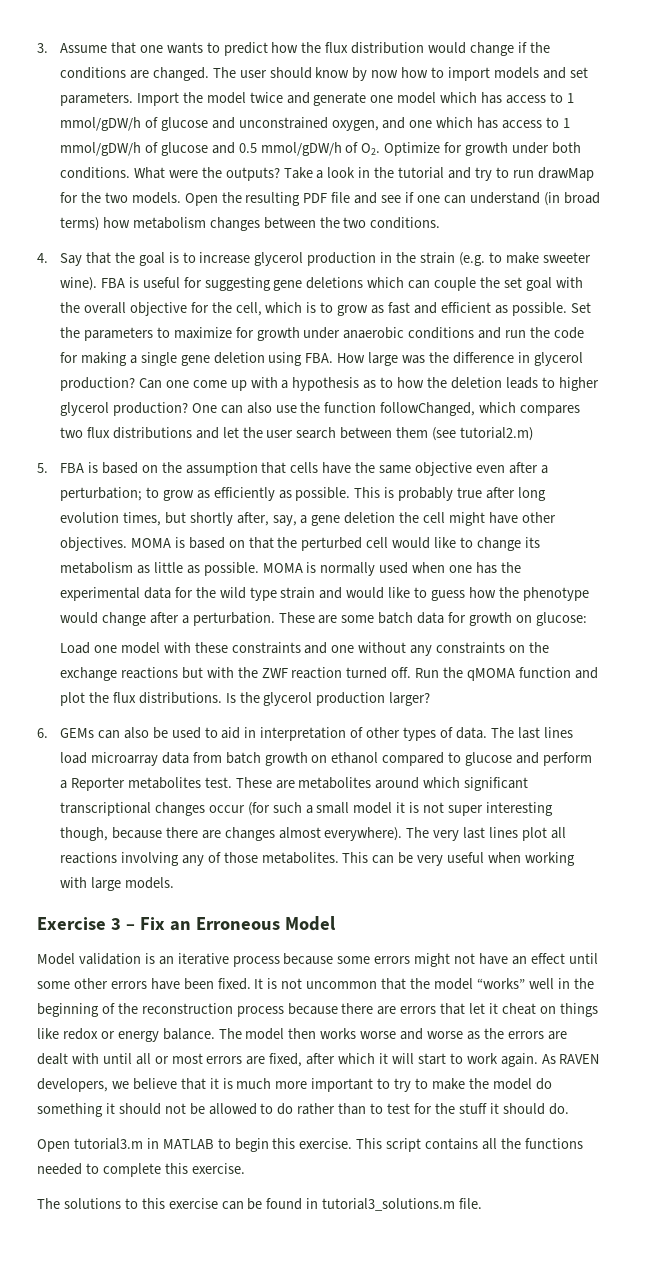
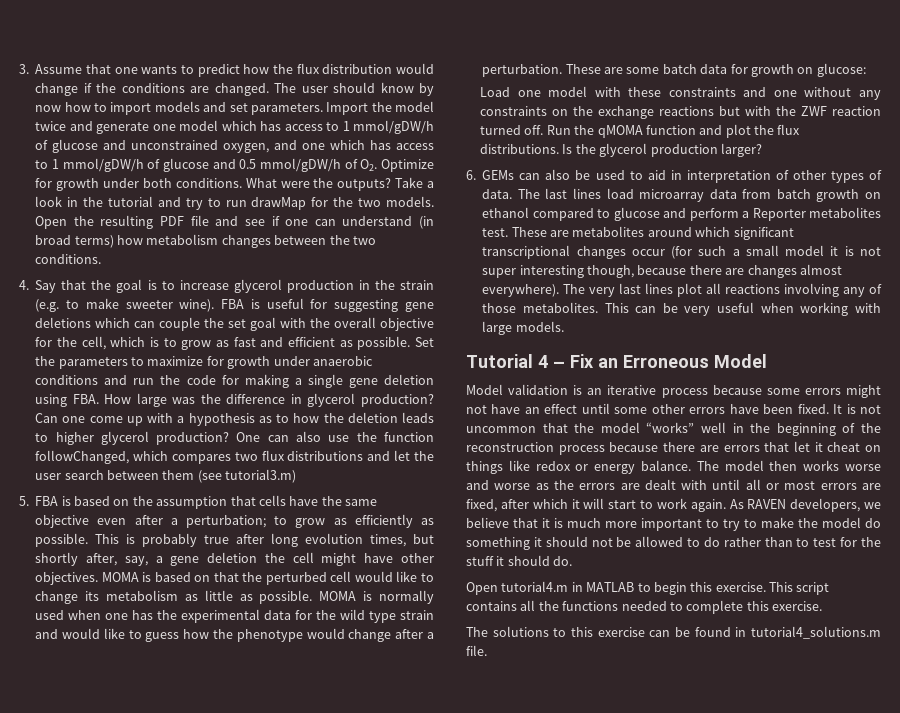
- One can also use the function followChanged, which compares two flux distributions and let the user search between them (see tutorial2.m)
+ One can also use the function followChanged, which compares two flux distributions and let the user search between them (see tutorial3.m)
- Exercise 3 – Fix an Erroneous Model
+ Tutorial 4 – Fix an Erroneous Model
- Open tutorial3.m in MATLAB to begin this exercise.
+ Open tutorial4.m in MATLAB to begin this exercise.
- The solutions to this exercise can be found in tutorial3_solutions.m file.
+ The solutions to this exercise can be found in tutorial4_solutions.m file.

